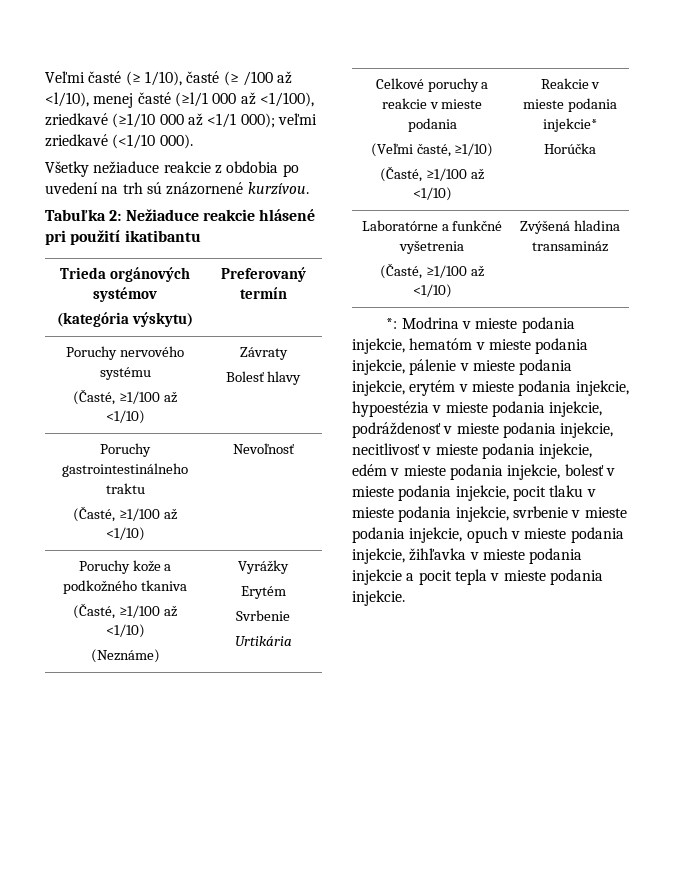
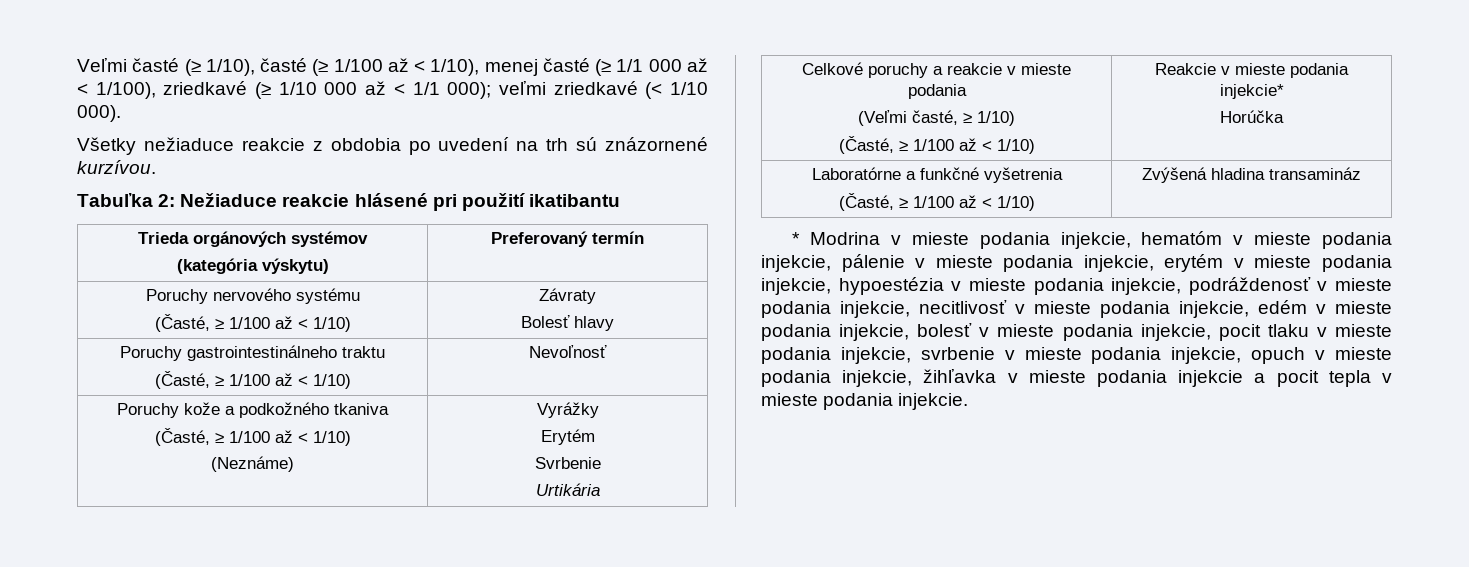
- Veľmi časté (≥ 1/10), časté (≥ /100 až <l/10), menej časté (≥l/1 000 až <1/100), zriedkavé (≥1/10 000 až <1/1 000); veľmi zriedkavé (<1/10 000).
+ Veľmi časté (≥ 1/10), časté (≥ 1/100 až < 1/10), menej časté (≥ 1/1 000 až < 1/100), zriedkavé (≥ 1/10 000 až < 1/1 000); veľmi zriedkavé (< 1/10 000).
  Poruchy nervového systému
- (Časté, ≥1/100 až <1/10) | Závraty
+ (Časté, ≥ 1/100 až < 1/10) | Závraty
  Poruchy gastrointestinálneho traktu
- (Časté, ≥1/100 až <1/10) | Nevoľnosť
+ (Časté, ≥ 1/100 až < 1/10) | Nevoľnosť
  Poruchy kože a podkožného tkaniva
- (Časté, ≥1/100 až <1/10)
+ (Časté, ≥ 1/100 až < 1/10)
  Celkové poruchy a reakcie v mieste podania
- (Veľmi časté, ≥1/10)
- (Časté, ≥1/100 až <1/10) | Reakcie v mieste podania injekcie*
+ (Veľmi časté, ≥ 1/10)
+ (Časté, ≥ 1/100 až < 1/10) | Reakcie v mieste podania injekcie*
  Laboratórne a funkčné vyšetrenia
- (Časté, ≥1/100 až <1/10) | Zvýšená hladina transamináz
+ (Časté, ≥ 1/100 až < 1/10) | Zvýšená hladina transamináz
- *: Modrina v mieste podania injekcie, hematóm v mieste podania injekcie, pálenie v mieste podania injekcie, erytém v mieste podania injekcie, hypoestézia v mieste podania injekcie, podráždenosť v mieste podania injekcie, necitlivosť v mieste podania injekcie, edém v mieste podania injekcie, bolesť v mieste podania injekcie, pocit tlaku v mieste podania injekcie, svrbenie v mieste podania injekcie, opuch v mieste podania injekcie, žihľavka v mieste podania injekcie a pocit tepla v mieste podania injekcie.
+ * Modrina v mieste podania injekcie, hematóm v mieste podania injekcie, pálenie v mieste podania injekcie, erytém v mieste podania injekcie, hypoestézia v mieste podania injekcie, podráždenosť v mieste podania injekcie, necitlivosť v mieste podania injekcie, edém v mieste podania injekcie, bolesť v mieste podania injekcie, pocit tlaku v mieste podania injekcie, svrbenie v mieste podania injekcie, opuch v mieste podania injekcie, žihľavka v mieste podania injekcie a pocit tepla v mieste podania injekcie.

